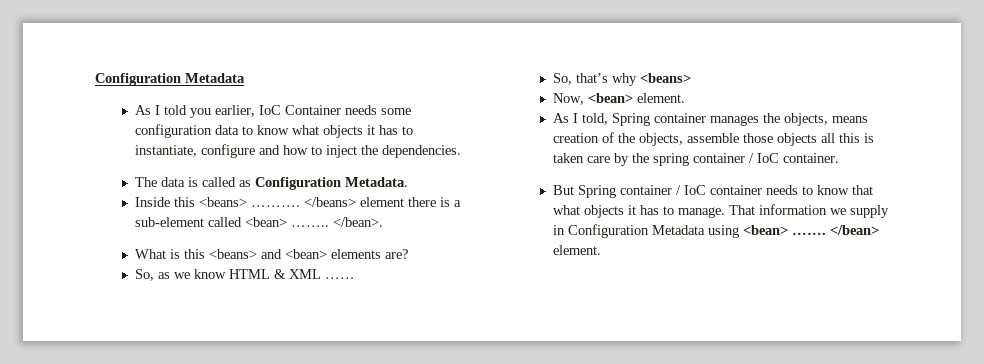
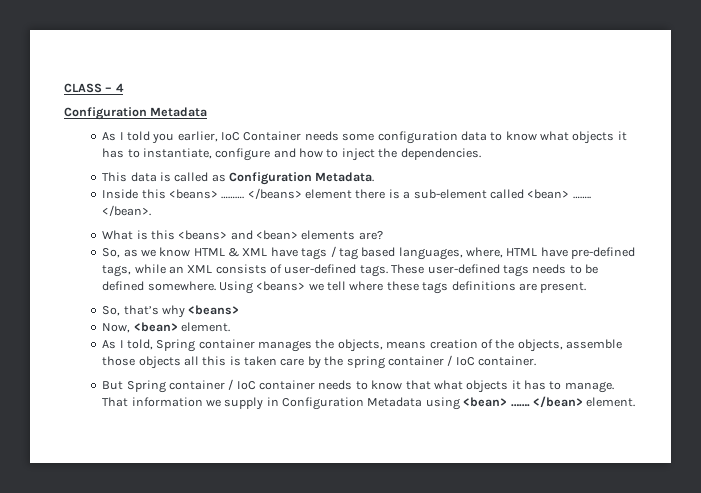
+ CLASS – 4
- The data is called as Configuration Metadata.
+ This data is called as Configuration Metadata.
- So, as we know HTML & XML ……
+ So, as we know HTML & XML have tags / tag based languages, where, HTML have pre-defined tags, while an XML consists of user-defined tags. These user-defined tags needs to be defined somewhere. Using <beans> we tell where these tags definitions are present.

